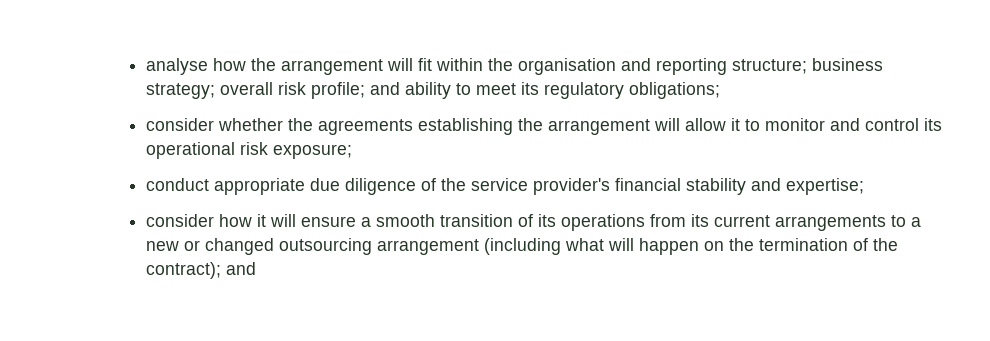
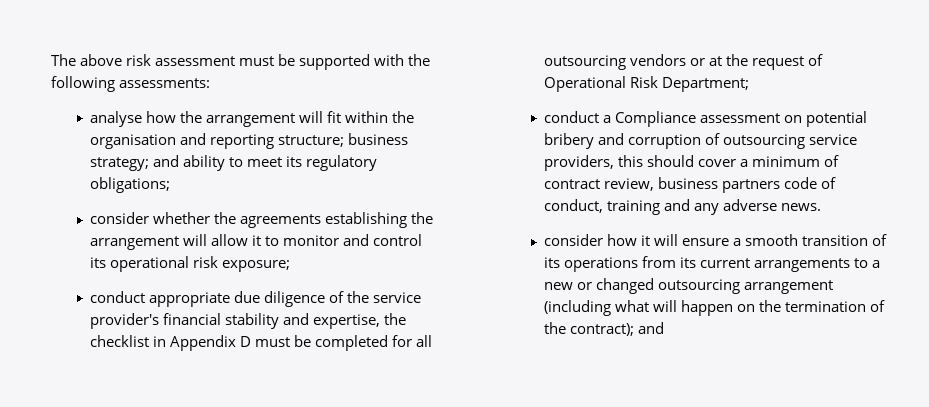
+ The above risk assessment must be supported with the following assessments:
- analyse how the arrangement will fit within the organisation and reporting structure; business strategy; overall risk profile; and ability to meet its regulatory obligations;
+ analyse how the arrangement will fit within the organisation and reporting structure; business strategy; and ability to meet its regulatory obligations;
- conduct appropriate due diligence of the service provider's financial stability and expertise;
+ conduct appropriate due diligence of the service provider's financial stability and expertise, the checklist in Appendix D must be completed for all outsourcing vendors or at the request of Operational Risk Department;
+ conduct a Compliance assessment on potential bribery and corruption of outsourcing service providers, this should cover a minimum of contract review, business partners code of conduct, training and any adverse news.

